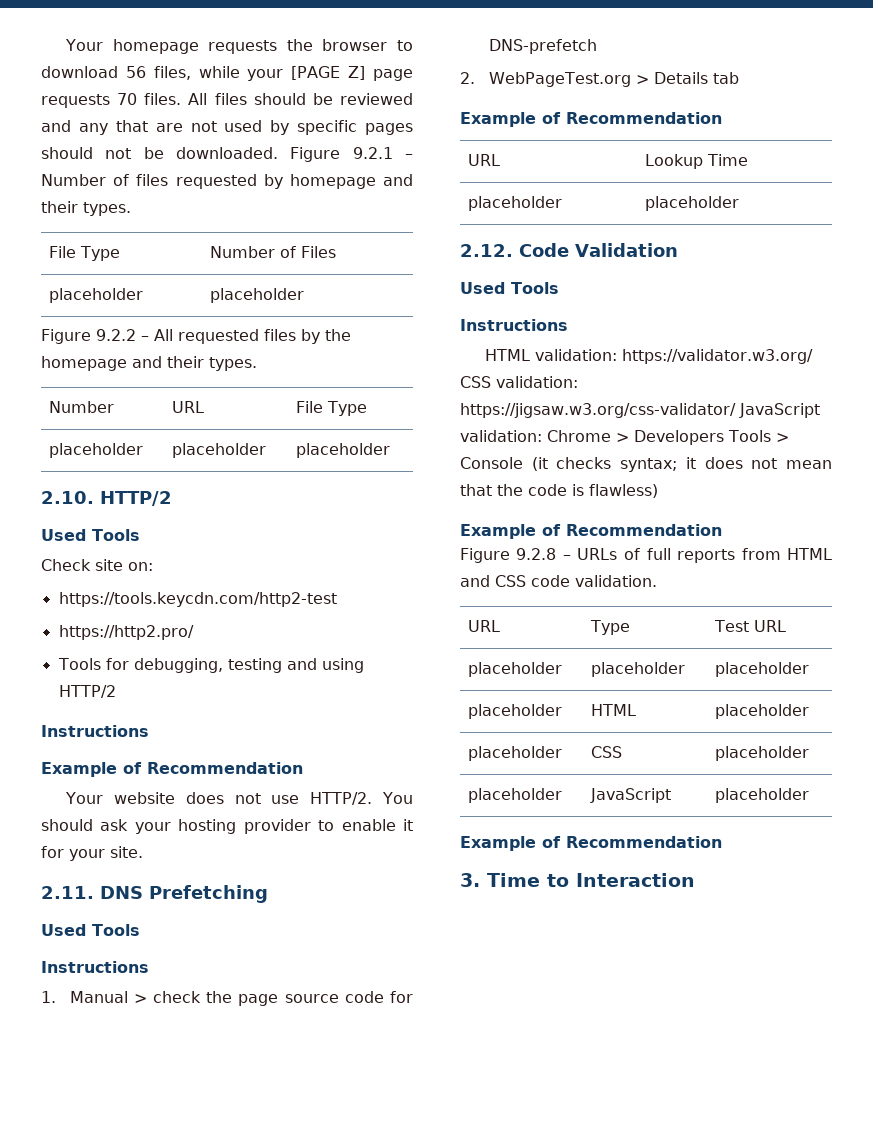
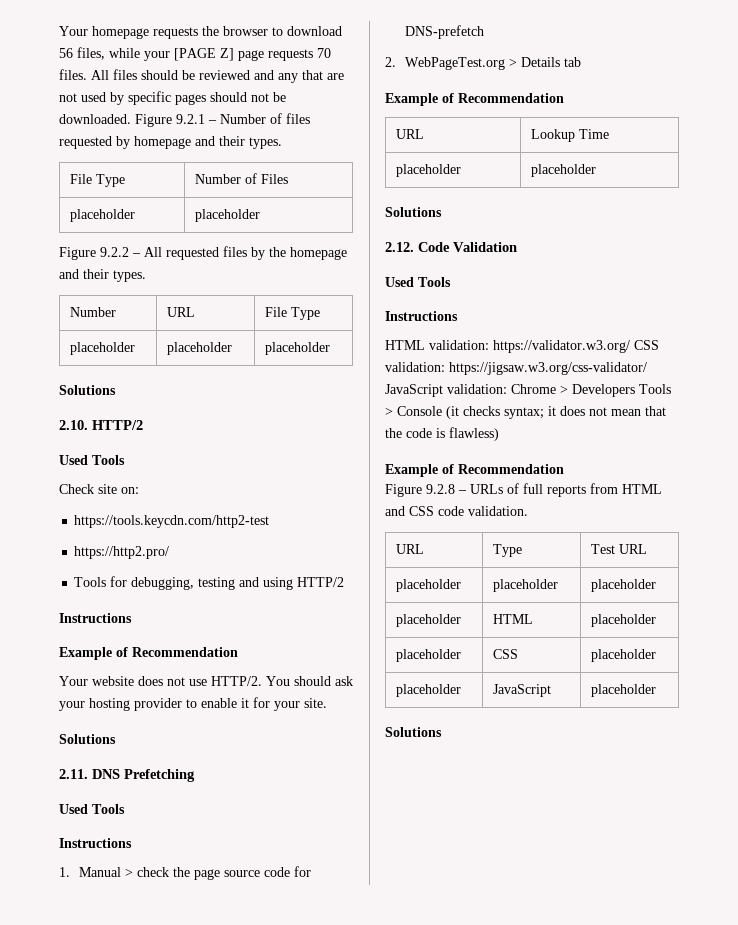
  Number | URL | File Type
  placeholder | placeholder | placeholder
+ Solutions
  You should ask your hosting provider to enable it for your site.
+ Solutions
  URL | Lookup Time
  placeholder | placeholder
+ Solutions
  placeholder | JavaScript | placeholder
- Example of Recommendation
- 3. Time to Interaction
+ Solutions

